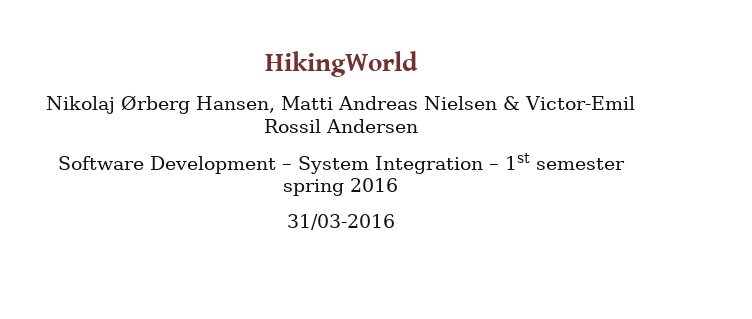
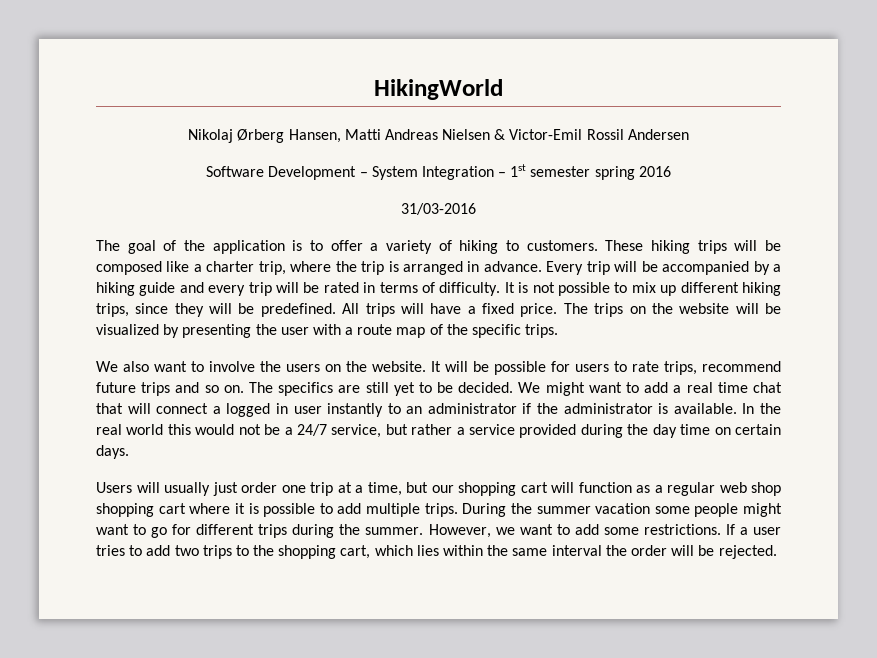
+ The goal of the application is to offer a variety of hiking to customers. These hiking trips will be composed like a charter trip, where the trip is arranged in advance. Every trip will be accompanied by a hiking guide and every trip will be rated in terms of difficulty. It is not possible to mix up different hiking trips, since they will be predefined. All trips will have a fixed price. The trips on the website will be visualized by presenting the user with a route map of the specific trips.
+ We also want to involve the users on the website. It will be possible for users to rate trips, recommend future trips and so on. The specifics are still yet to be decided. We might want to add a real time chat that will connect a logged in user instantly to an administrator if the administrator is available. In the real world this would not be a 24/7 service, but rather a service provided during the day time on certain days.
+ Users will usually just order one trip at a time, but our shopping cart will function as a regular web shop shopping cart where it is possible to add multiple trips. During the summer vacation some people might want to go for different trips during the summer. However, we want to add some restrictions. If a user tries to add two trips to the shopping cart, which lies within the same interval the order will be rejected.

